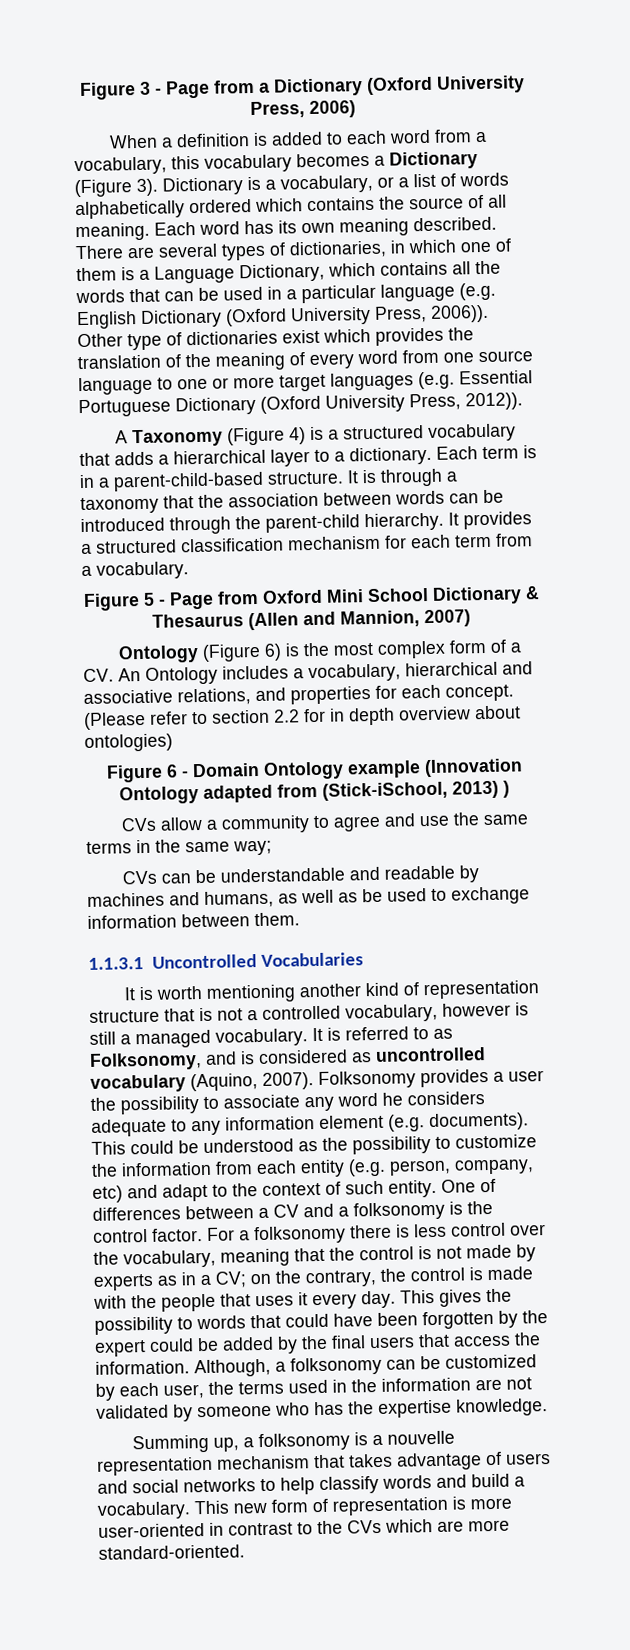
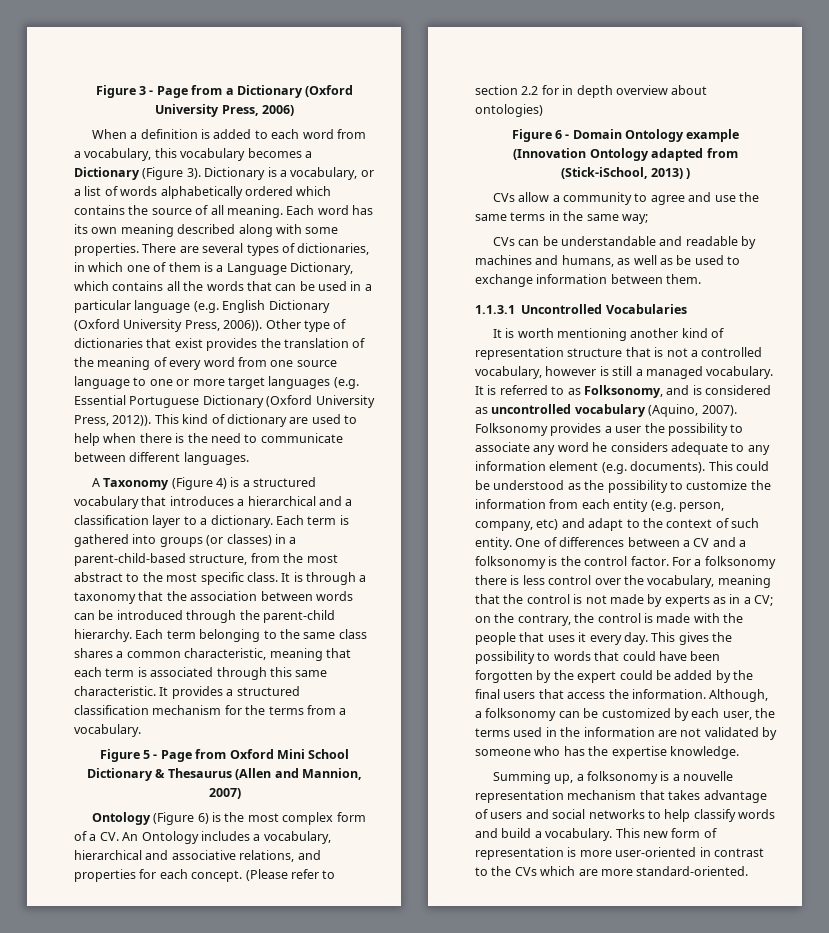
- Each word has its own meaning described.
+ Each word has its own meaning described along with some properties.
- Other type of dictionaries exist which provides the translation of the meaning of every word from one source language to one or more target languages (e.g. Essential Portuguese Dictionary (Oxford University Press, 2012)).
+ Other type of dictionaries that exist provides the translation of the meaning of every word from one source language to one or more target languages (e.g. Essential Portuguese Dictionary (Oxford University Press, 2012)). This kind of dictionary are used to help when there is the need to communicate between different languages.
- A Taxonomy (Figure 4) is a structured vocabulary that adds a hierarchical layer to a dictionary.
+ A Taxonomy (Figure 4) is a structured vocabulary that introduces a hierarchical and a classification layer to a dictionary.
- Each term is in a parent-child-based structure.
+ Each term is gathered into groups (or classes) in a parent-child-based structure, from the most abstract to the most specific class.
+ Each term belonging to the same class shares a common characteristic, meaning that each term is associated through this same characteristic.
- It provides a structured classification mechanism for each term from a vocabulary.
+ It provides a structured classification mechanism for the terms from a vocabulary.

